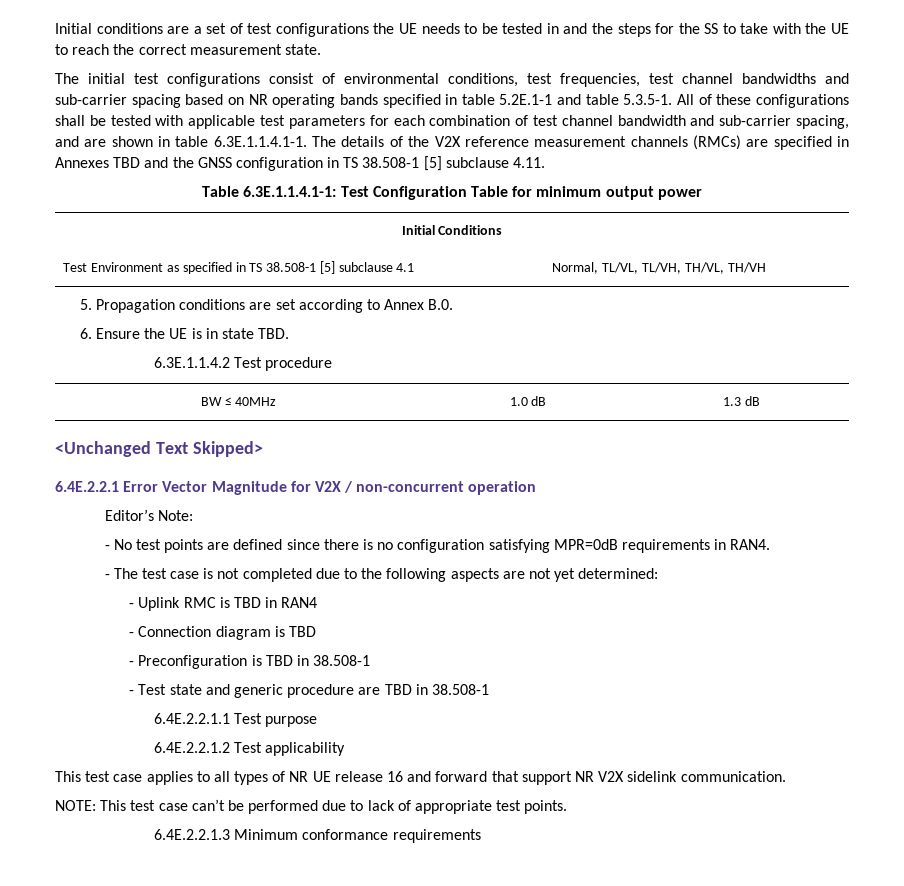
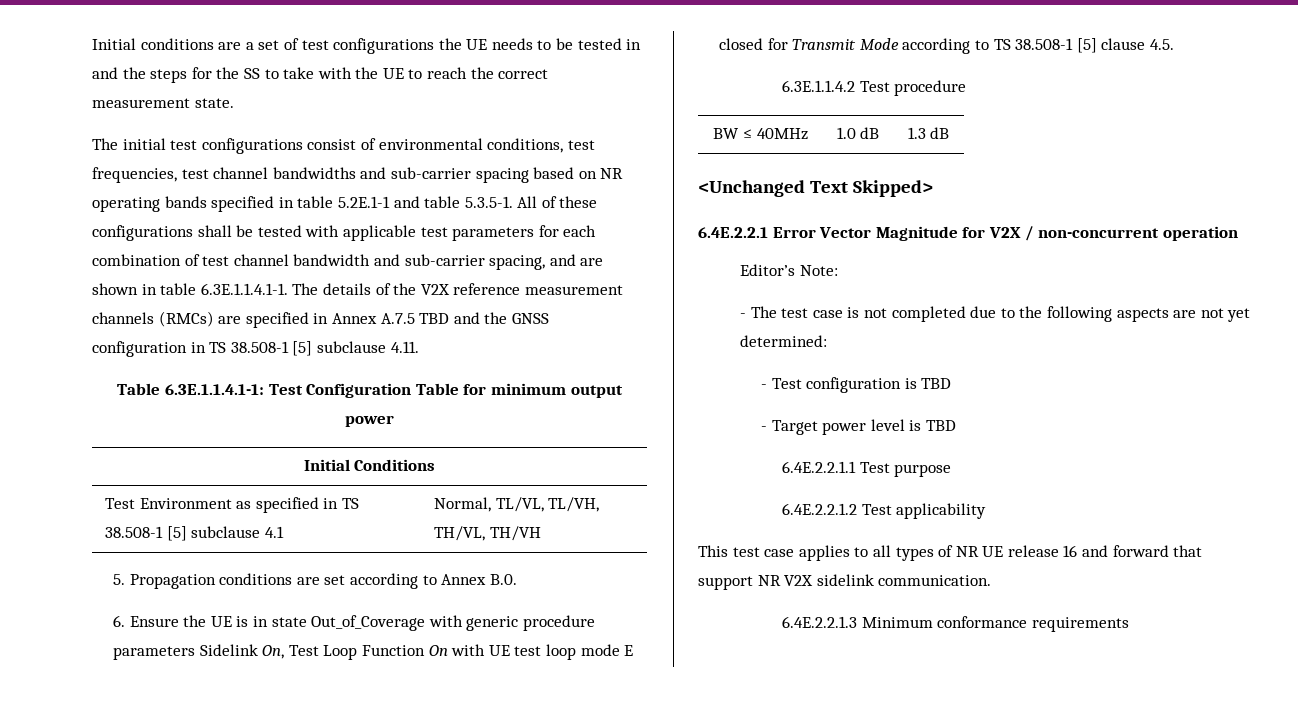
- The initial test configurations consist of environmental conditions, test frequencies, test channel bandwidths and sub-carrier spacing based on NR operating bands specified in table 5.2E.1-1 and table 5.3.5-1. All of these configurations shall be tested with applicable test parameters for each combination of test channel bandwidth and sub-carrier spacing, and are shown in table 6.3E.1.1.4.1-1. The details of the V2X reference measurement channels (RMCs) are specified in Annexes TBD and the GNSS configuration in TS 38.508-1 [5] subclause 4.11.
+ The initial test configurations consist of environmental conditions, test frequencies, test channel bandwidths and sub-carrier spacing based on NR operating bands specified in table 5.2E.1-1 and table 5.3.5-1. All of these configurations shall be tested with applicable test parameters for each combination of test channel bandwidth and sub-carrier spacing, and are shown in table 6.3E.1.1.4.1-1. The details of the V2X reference measurement channels (RMCs) are specified in Annex A.7.5 TBD and the GNSS configuration in TS 38.508-1 [5] subclause 4.11.
- 6. Ensure the UE is in state TBD.
+ 6. Ensure the UE is in state Out_of_Coverage with generic procedure parameters Sidelink On, Test Loop Function On with UE test loop mode E closed for Transmit Mode according to TS 38.508-1 [5] clause 4.5.
- - No test points are defined since there is no configuration satisfying MPR=0dB requirements in RAN4.
- - Uplink RMC is TBD in RAN4
- - Connection diagram is TBD
+ - Test configuration is TBD
- - Preconfiguration is TBD in 38.508-1
- - Test state and generic procedure are TBD in 38.508-1
+ - Target power level is TBD
- NOTE: This test case can’t be performed due to lack of appropriate test points.

